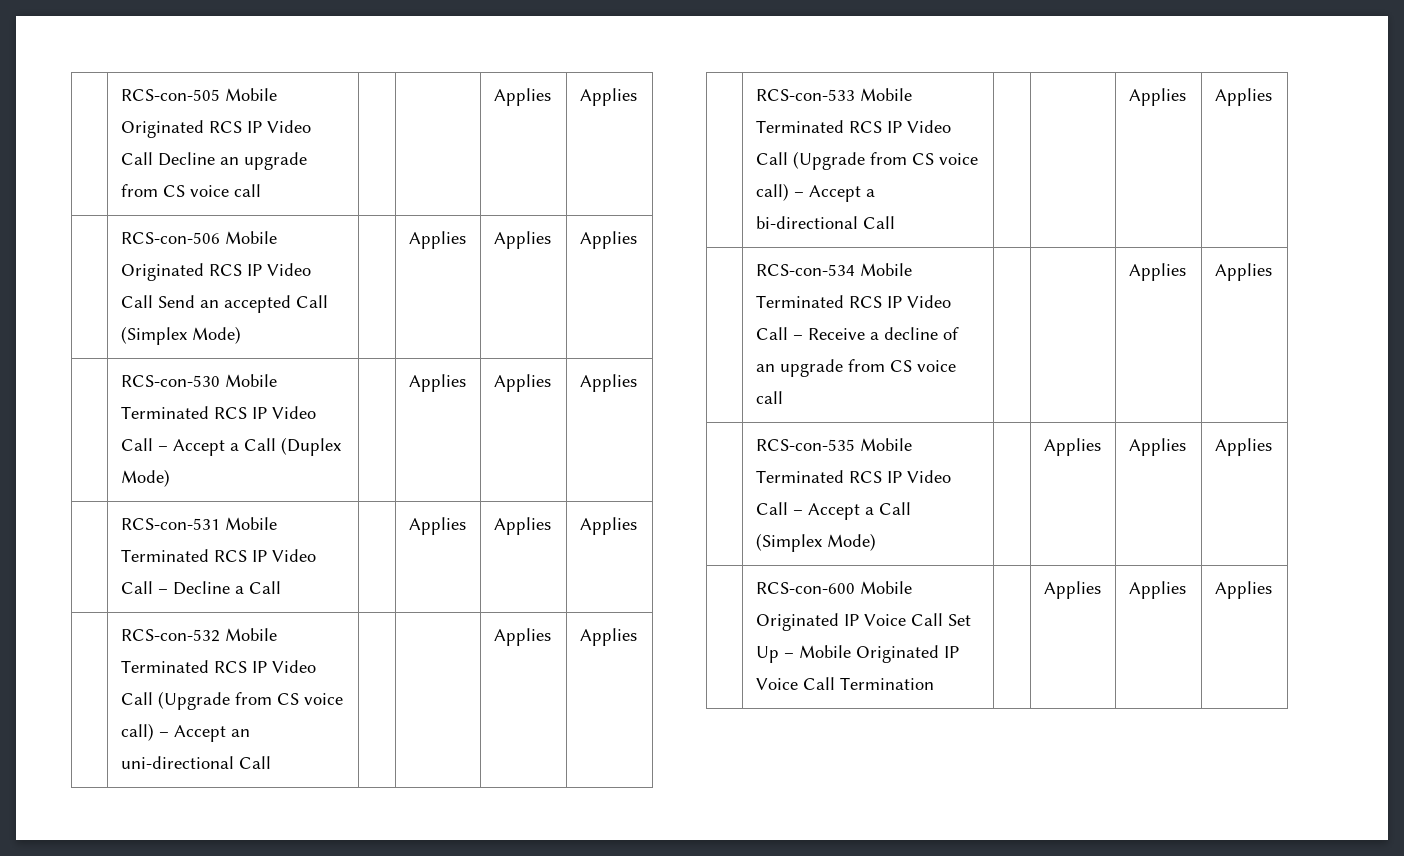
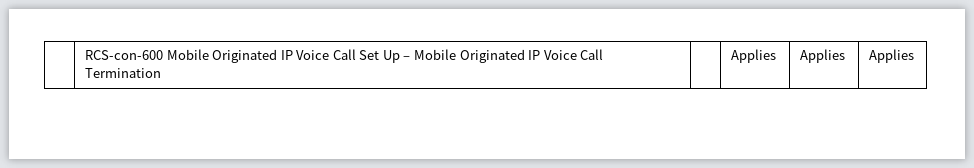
- | RCS-con-505 Mobile Originated RCS IP Video Call Decline an upgrade from CS voice call | | | Applies | Applies
- | RCS-con-506 Mobile Originated RCS IP Video Call Send an accepted Call (Simplex Mode) | | Applies | Applies | Applies
- | RCS-con-530 Mobile Terminated RCS IP Video Call – Accept a Call (Duplex Mode) | | Applies | Applies | Applies
- | RCS-con-531 Mobile Terminated RCS IP Video Call – Decline a Call | | Applies | Applies | Applies
- | RCS-con-532 Mobile Terminated RCS IP Video Call (Upgrade from CS voice call) – Accept an uni-directional Call | | | Applies | Applies
- | RCS-con-533 Mobile Terminated RCS IP Video Call (Upgrade from CS voice call) – Accept a bi-directional Call | | | Applies | Applies
- | RCS-con-534 Mobile Terminated RCS IP Video Call – Receive a decline of an upgrade from CS voice call | | | Applies | Applies
- | RCS-con-535 Mobile Terminated RCS IP Video Call – Accept a Call (Simplex Mode) | | Applies | Applies | Applies

